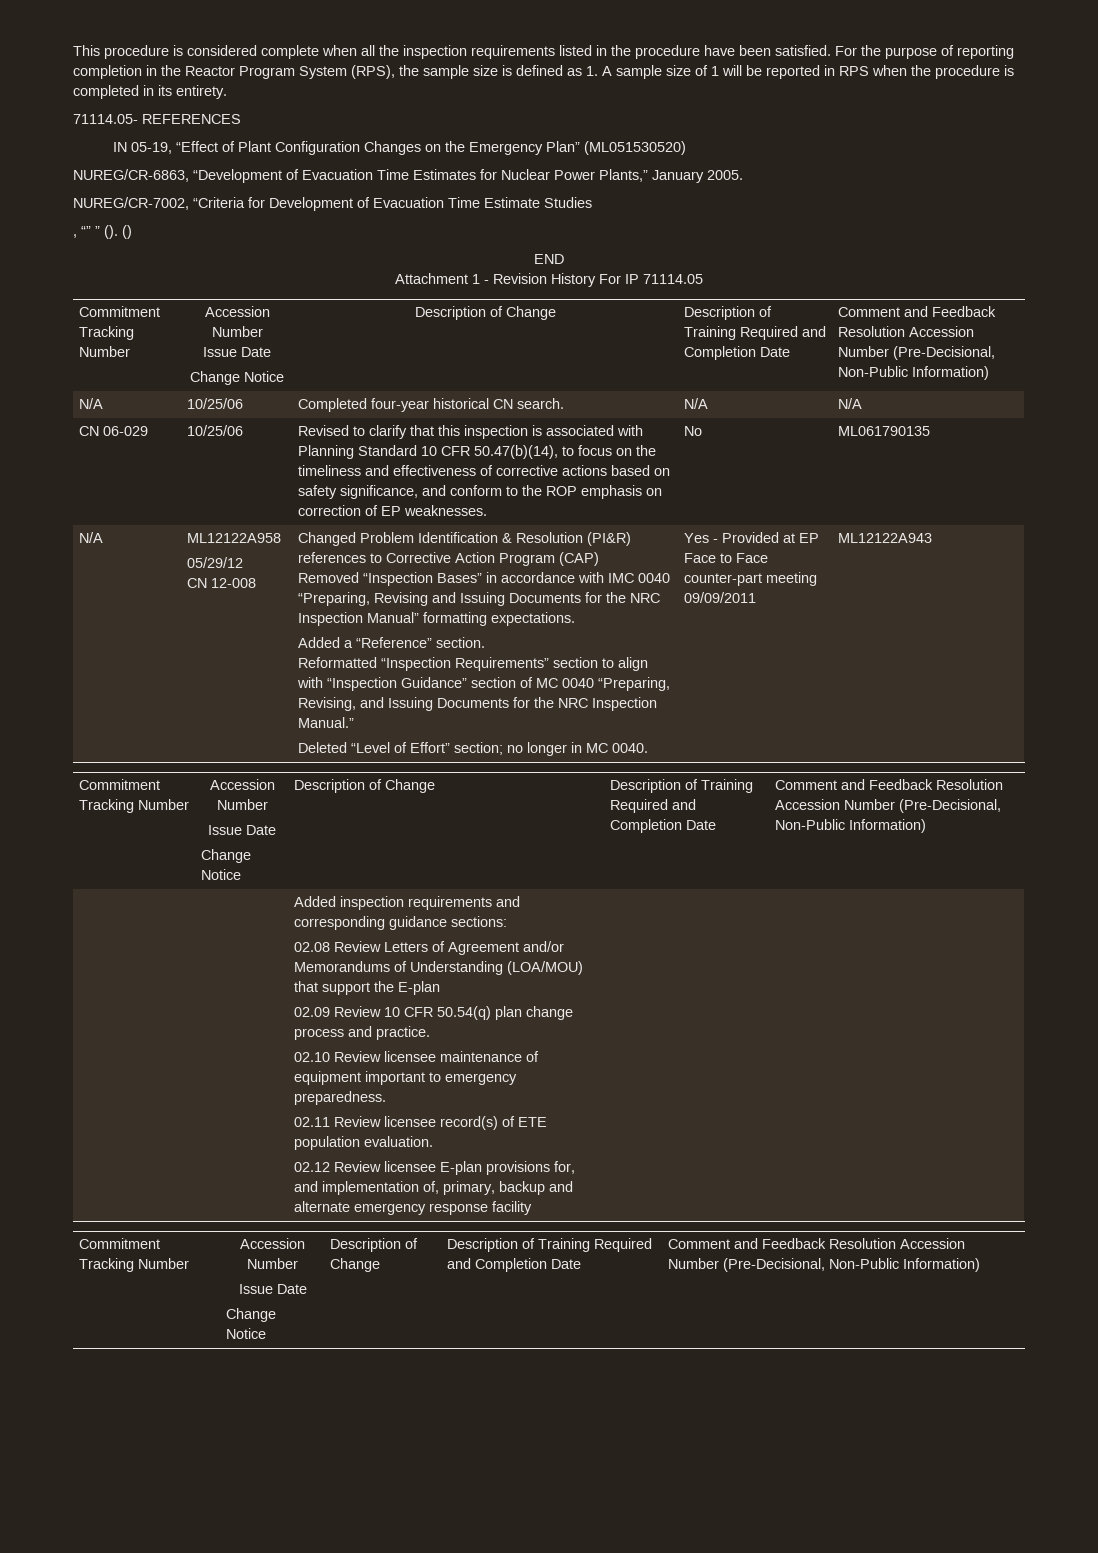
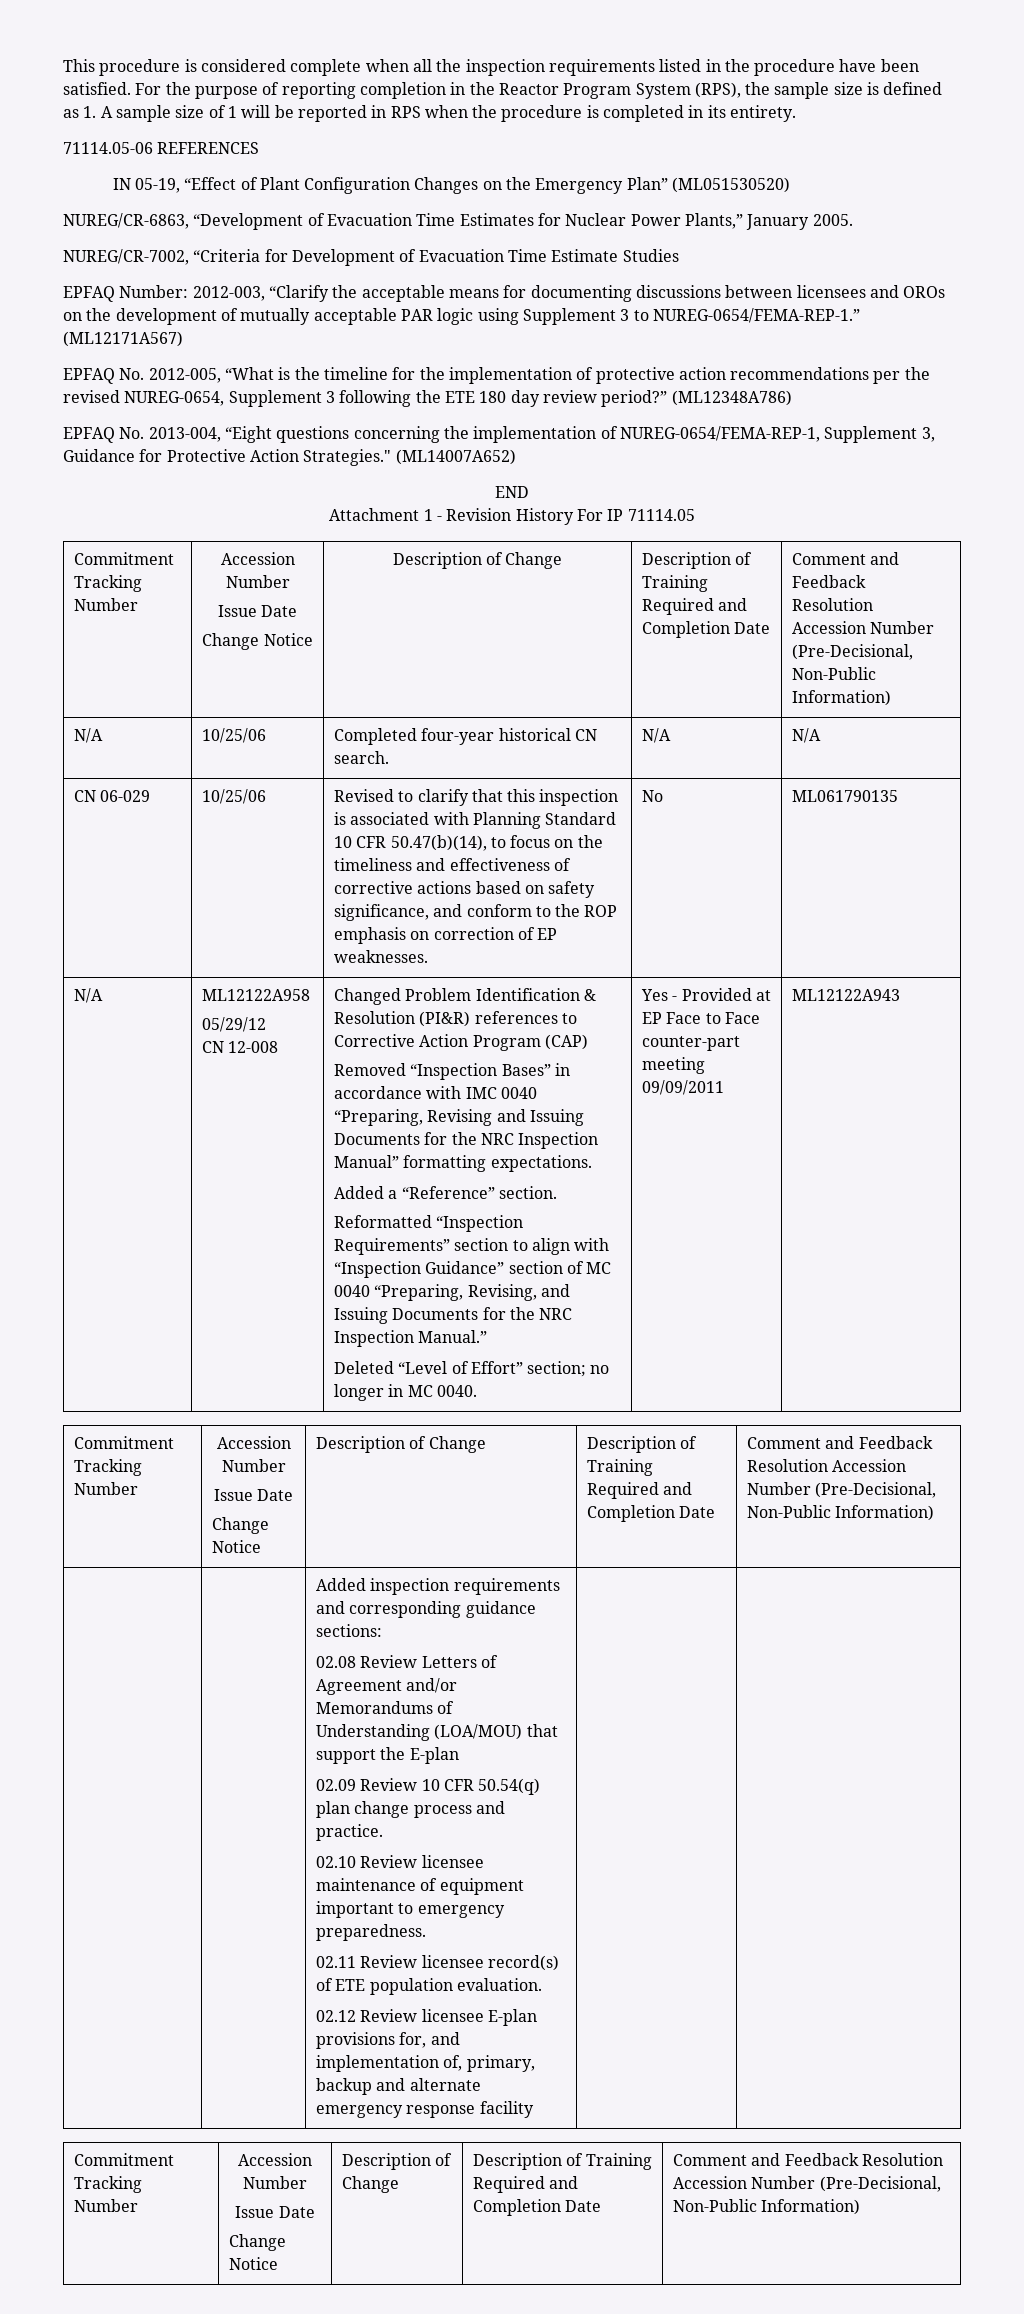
- 71114.05- REFERENCES
+ 71114.05-06 REFERENCES
- , “” ” (). ()
+ EPFAQ Number: 2012-003, “Clarify the acceptable means for documenting discussions between licensees and OROs on the development of mutually acceptable PAR logic using Supplement 3 to NUREG-0654/FEMA-REP-1.” (ML12171A567)
+ EPFAQ No. 2012-005, “What is the timeline for the implementation of protective action recommendations per the revised NUREG-0654, Supplement 3 following the ETE 180 day review period?” (ML12348A786)
+ EPFAQ No. 2013-004, “Eight questions concerning the implementation of NUREG-0654/FEMA-REP-1, Supplement 3, Guidance for Protective Action Strategies." (ML14007A652)

